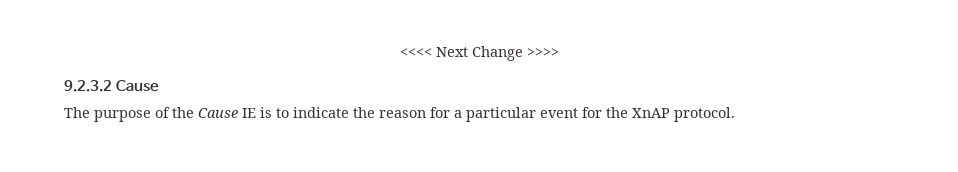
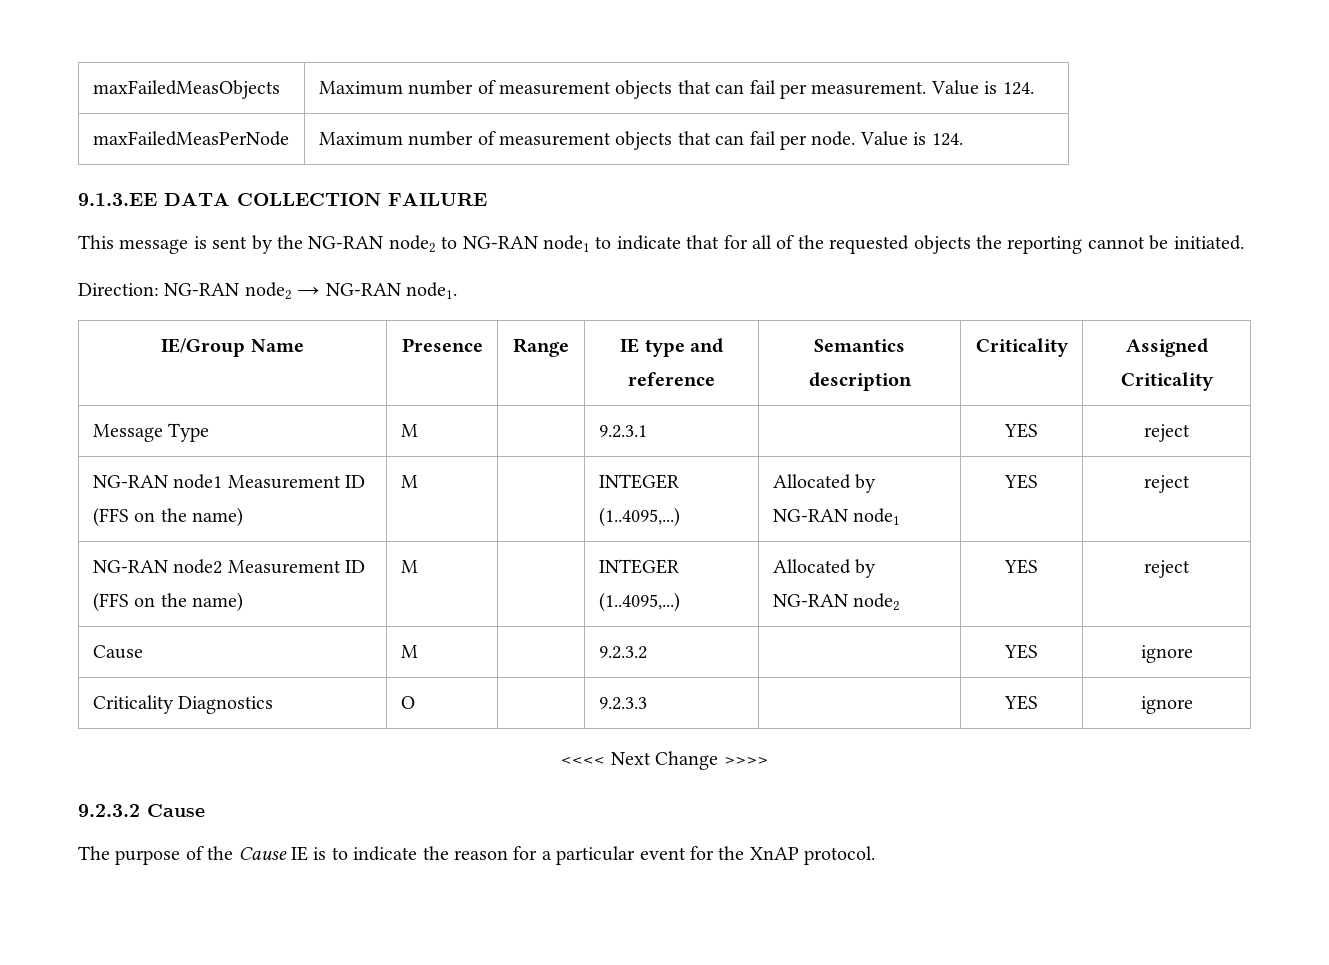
+ maxFailedMeasObjects | Maximum number of measurement objects that can fail per measurement. Value is 124.
+ maxFailedMeasPerNode | Maximum number of measurement objects that can fail per node. Value is 124.
+ 9.1.3.EE DATA COLLECTION FAILURE
+ This message is sent by the NG-RAN node2 to NG-RAN node1 to indicate that for all of the requested objects the reporting cannot be initiated.
+ Direction: NG-RAN node2 → NG-RAN node1.
+ IE/Group Name | Presence | Range | IE type and reference | Semantics description | Criticality | Assigned Criticality
+ Message Type | M | | 9.2.3.1 | | YES | reject
+ NG-RAN node1 Measurement ID (FFS on the name) | M | | INTEGER (1..4095,...) | Allocated by NG-RAN node1 | YES | reject
+ NG-RAN node2 Measurement ID (FFS on the name) | M | | INTEGER (1..4095,...) | Allocated by NG-RAN node2 | YES | reject
+ Cause | M | | 9.2.3.2 | | YES | ignore
+ Criticality Diagnostics | O | | 9.2.3.3 | | YES | ignore

